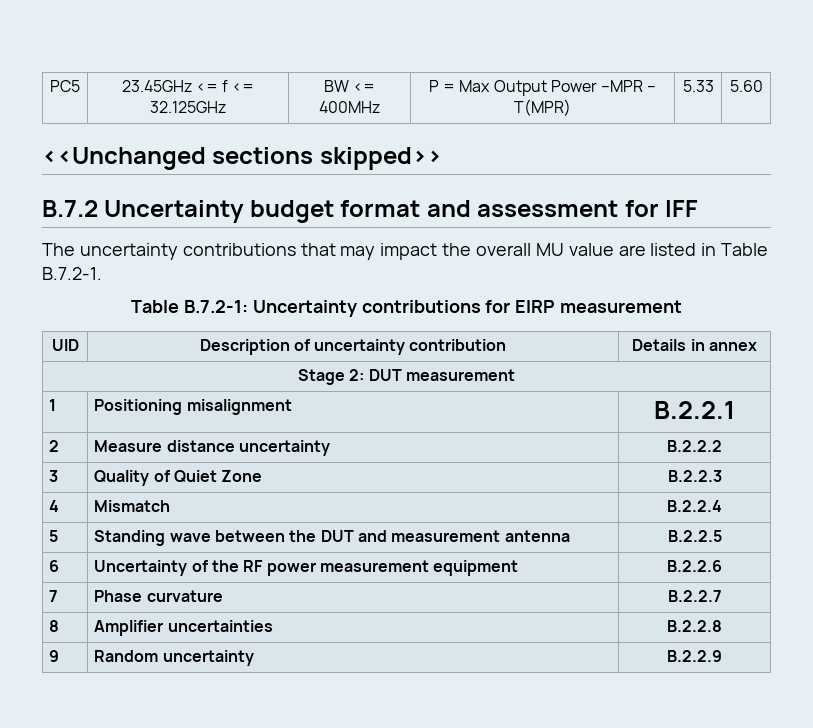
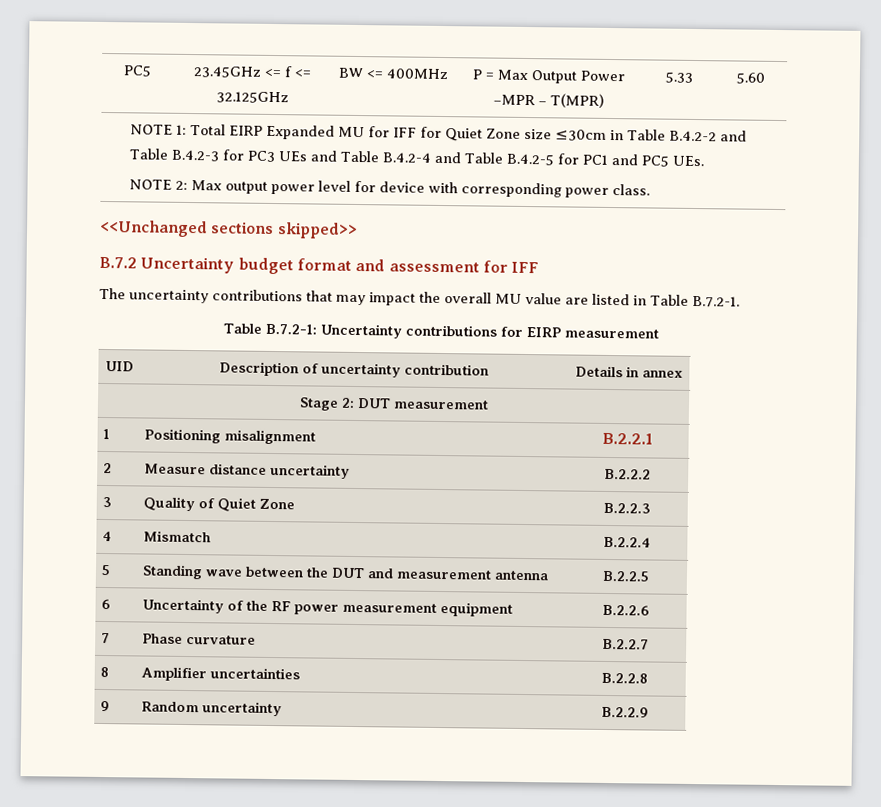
+ NOTE 1: Total EIRP Expanded MU for IFF for Quiet Zone size ≤30cm in Table B.4.2-2 and Table B.4.2-3 for PC3 UEs and Table B.4.2-4 and Table B.4.2-5 for PC1 and PC5 UEs.
+ NOTE 2: Max output power level for device with corresponding power class.

